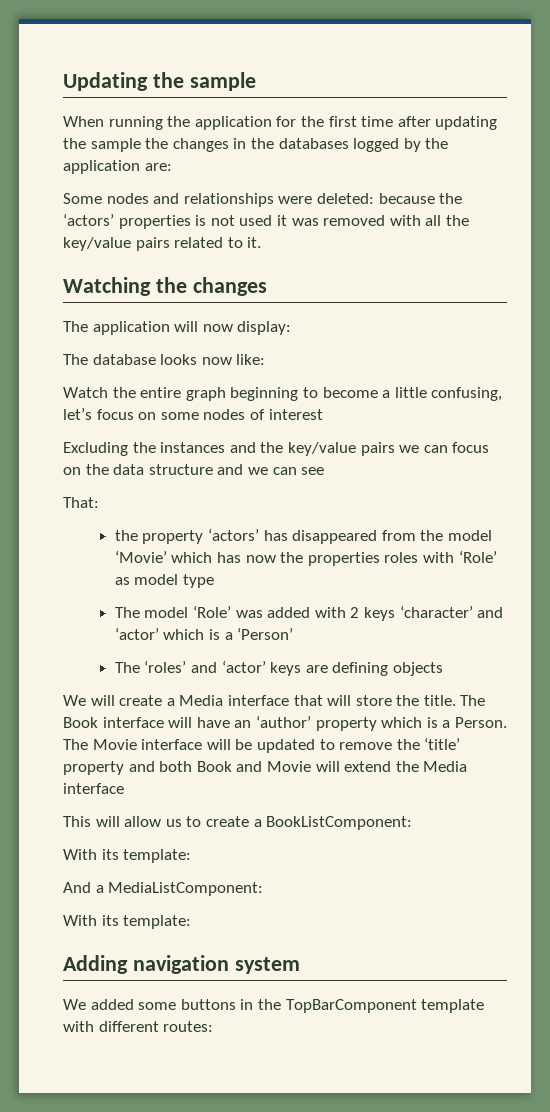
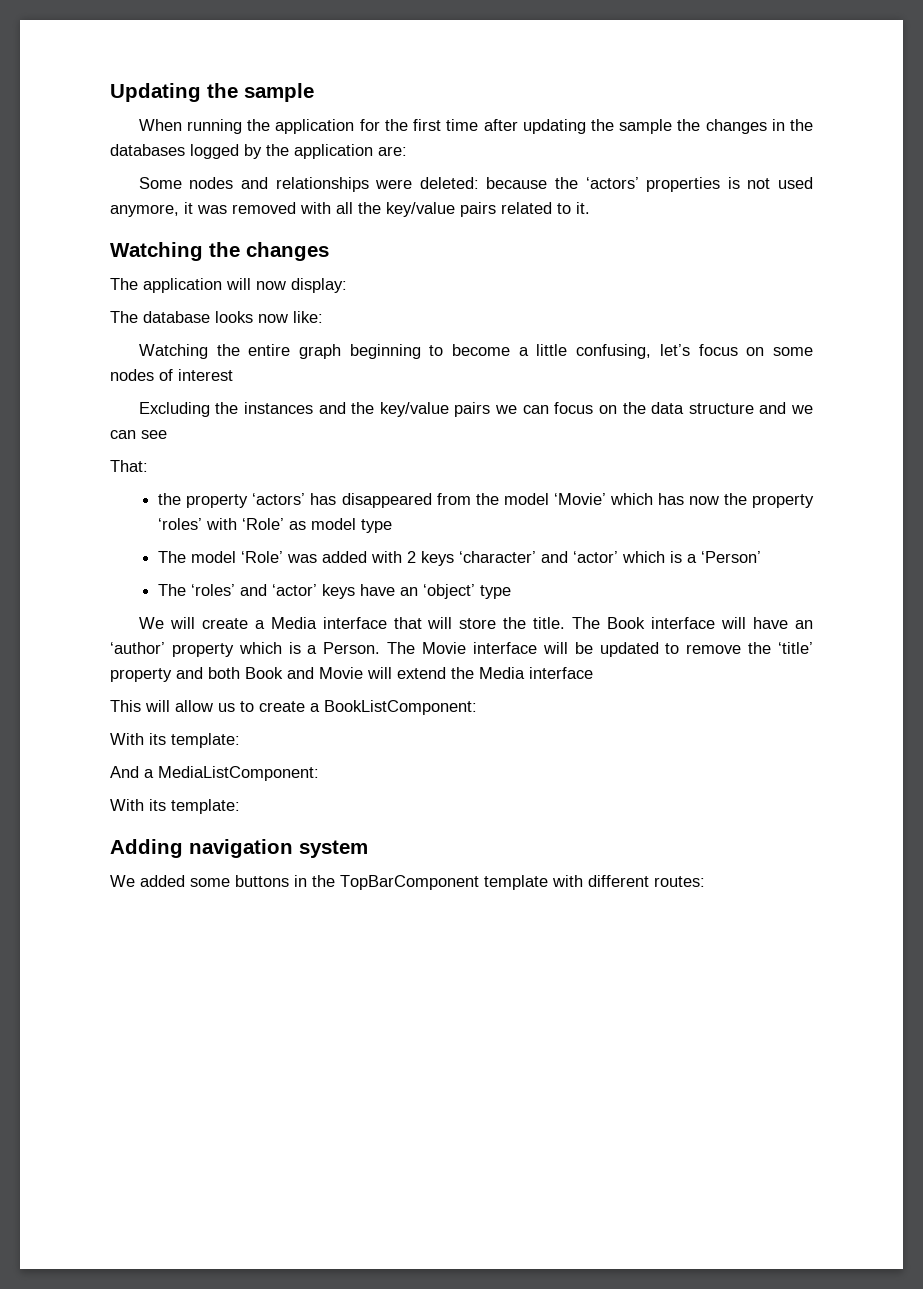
- Some nodes and relationships were deleted: because the ‘actors’ properties is not used it was removed with all the key/value pairs related to it.
+ Some nodes and relationships were deleted: because the ‘actors’ properties is not used anymore, it was removed with all the key/value pairs related to it.
- Watch the entire graph beginning to become a little confusing, let’s focus on some nodes of interest
+ Watching the entire graph beginning to become a little confusing, let’s focus on some nodes of interest
- the property ‘actors’ has disappeared from the model ‘Movie’ which has now the properties roles with ‘Role’ as model type
+ the property ‘actors’ has disappeared from the model ‘Movie’ which has now the property ‘roles’ with ‘Role’ as model type
- The ‘roles’ and ‘actor’ keys are defining objects
+ The ‘roles’ and ‘actor’ keys have an ‘object’ type

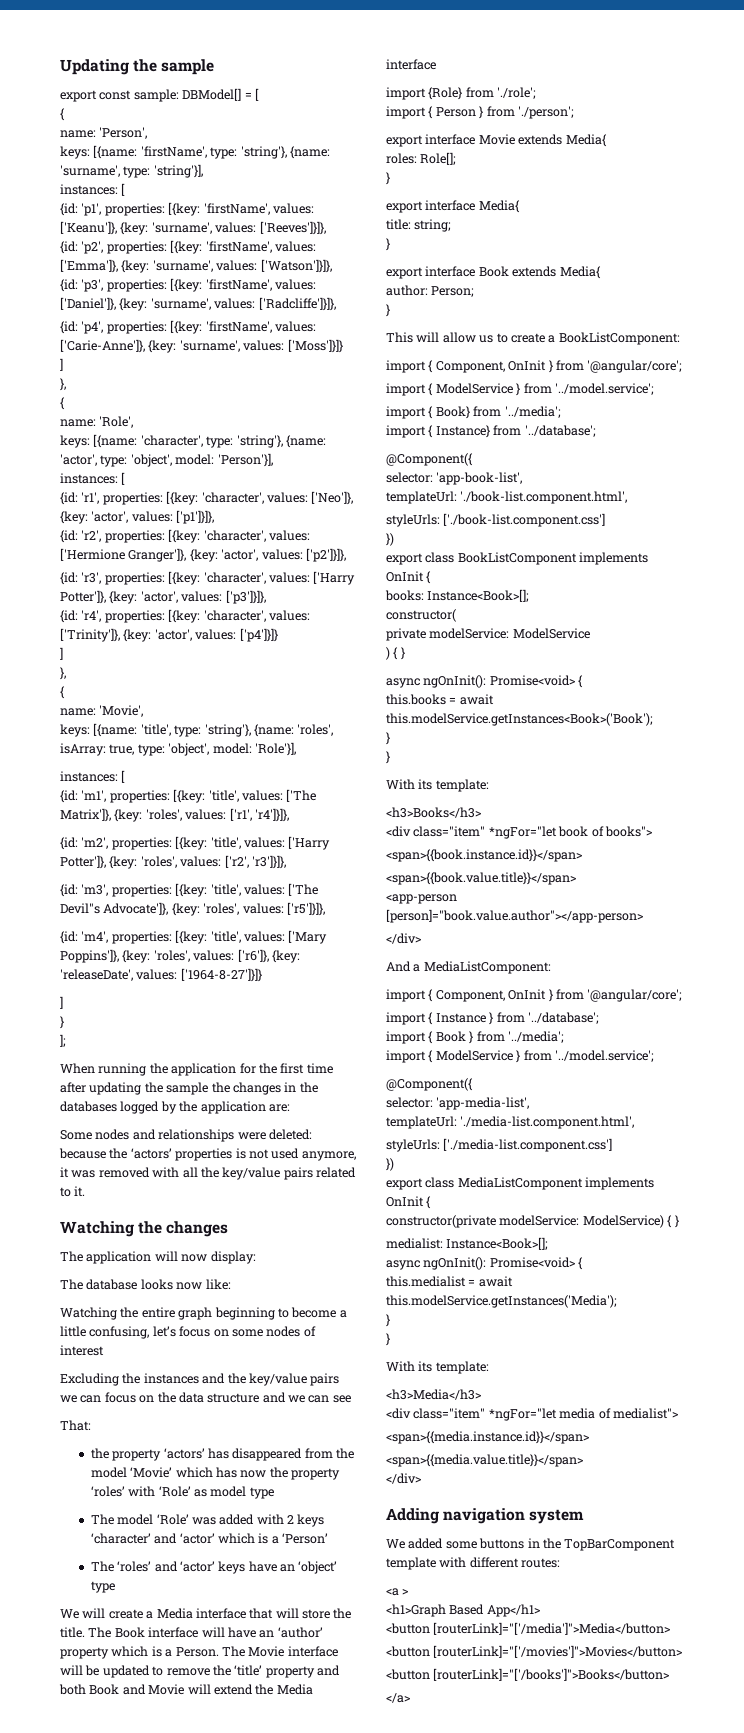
+ export const sample: DBModel[] = [
+ {
+ name: 'Person',
+ keys: [{name: 'firstName', type: 'string'}, {name: 'surname', type: 'string'}],
+ instances: [
+ {id: 'p1', properties: [{key: 'firstName', values: ['Keanu']}, {key: 'surname', values: ['Reeves']}]},
+ {id: 'p2', properties: [{key: 'firstName', values: ['Emma']}, {key: 'surname', values: ['Watson']}]},
+ {id: 'p3', properties: [{key: 'firstName', values: ['Daniel']}, {key: 'surname', values: ['Radcliffe']}]},
+ {id: 'p4', properties: [{key: 'firstName', values: ['Carie-Anne']}, {key: 'surname', values: ['Moss']}]}
+ ]
+ },
+ {
+ name: 'Role',
+ keys: [{name: 'character', type: 'string'}, {name: 'actor', type: 'object', model: 'Person'}],
+ instances: [
+ {id: 'r1', properties: [{key: 'character', values: ['Neo']}, {key: 'actor', values: ['p1']}]},
+ {id: 'r2', properties: [{key: 'character', values: ['Hermione Granger']}, {key: 'actor', values: ['p2']}]},
+ {id: 'r3', properties: [{key: 'character', values: ['Harry Potter']}, {key: 'actor', values: ['p3']}]},
+ {id: 'r4', properties: [{key: 'character', values: ['Trinity']}, {key: 'actor', values: ['p4']}]}
+ ]
+ },
+ {
+ name: 'Movie',
+ keys: [{name: 'title', type: 'string'}, {name: 'roles', isArray: true, type: 'object', model: 'Role'}],
+ instances: [
+ {id: 'm1', properties: [{key: 'title', values: ['The Matrix']}, {key: 'roles', values: ['r1', 'r4']}]},
+ {id: 'm2', properties: [{key: 'title', values: ['Harry Potter']}, {key: 'roles', values: ['r2', 'r3']}]},
+ {id: 'm3', properties: [{key: 'title', values: ['The Devil"s Advocate']}, {key: 'roles', values: ['r5']}]},
+ {id: 'm4', properties: [{key: 'title', values: ['Mary Poppins']}, {key: 'roles', values: ['r6']}, {key: 'releaseDate', values: ['1964-8-27']}]}
+ ]
+ }
+ ];
+ import {Role} from './role';
+ import { Person } from './person';
+ export interface Movie extends Media{
+ roles: Role[];
+ }
+ export interface Media{
+ title: string;
+ }
+ export interface Book extends Media{
+ author: Person;
+ }
  This will allow us to create a BookListComponent:
+ import { Component, OnInit } from '@angular/core';
+ import { ModelService } from '../model.service';
+ import { Book} from '../media';
+ import { Instance} from '../database';
+ @Component({
+ selector: 'app-book-list',
+ templateUrl: './book-list.component.html',
+ styleUrls: ['./book-list.component.css']
+ })
+ export class BookListComponent implements OnInit {
+ books: Instance<Book>[];
+ constructor(
+ private modelService: ModelService
+ ) { }
+ async ngOnInit(): Promise<void> {
+ this.books = await this.modelService.getInstances<Book>('Book');
+ }
+ }
  With its template:
+ <h3>Books</h3>
+ <div class="item" *ngFor="let book of books">
+ <span>{{book.instance.id}}</span>
+ <span>{{book.value.title}}</span>
+ <app-person [person]="book.value.author"></app-person>
+ </div>
  And a MediaListComponent:
+ import { Component, OnInit } from '@angular/core';
+ import { Instance } from '../database';
+ import { Book } from '../media';
+ import { ModelService } from '../model.service';
+ @Component({
+ selector: 'app-media-list',
+ templateUrl: './media-list.component.html',
+ styleUrls: ['./media-list.component.css']
+ })
+ export class MediaListComponent implements OnInit {
+ constructor(private modelService: ModelService) { }
+ medialist: Instance<Book>[];
+ async ngOnInit(): Promise<void> {
+ this.medialist = await this.modelService.getInstances('Media');
+ }
+ }
  With its template:
+ <h3>Media</h3>
+ <div class="item" *ngFor="let media of medialist">
+ <span>{{media.instance.id}}</span>
+ <span>{{media.value.title}}</span>
+ </div>
+ <a >
+ <h1>Graph Based App</h1>
+ <button [routerLink]="['/media']">Media</button>
+ <button [routerLink]="['/movies']">Movies</button>
+ <button [routerLink]="['/books']">Books</button>
+ </a>

